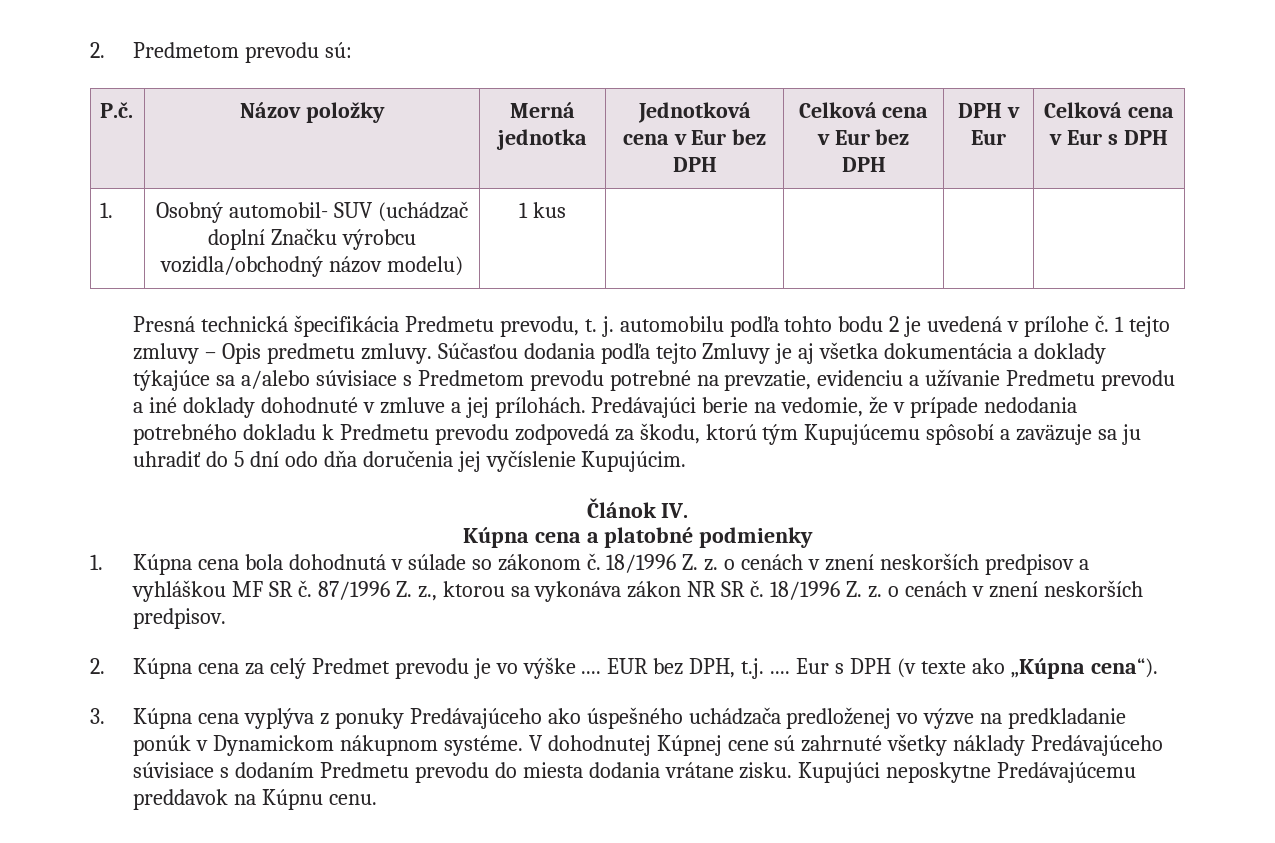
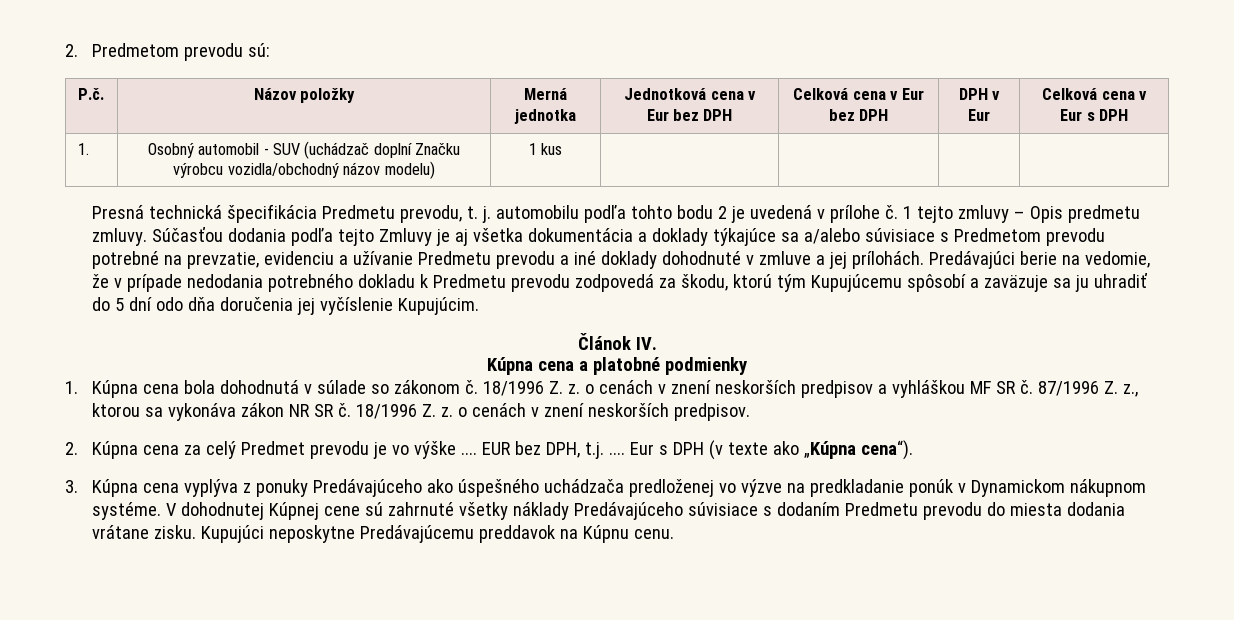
- 1. | Osobný automobil- SUV (uchádzač doplní Značku výrobcu vozidla/obchodný názov modelu) | 1 kus | | | |
+ 1. | Osobný automobil - SUV (uchádzač doplní Značku výrobcu vozidla/obchodný názov modelu) | 1 kus | | | |

